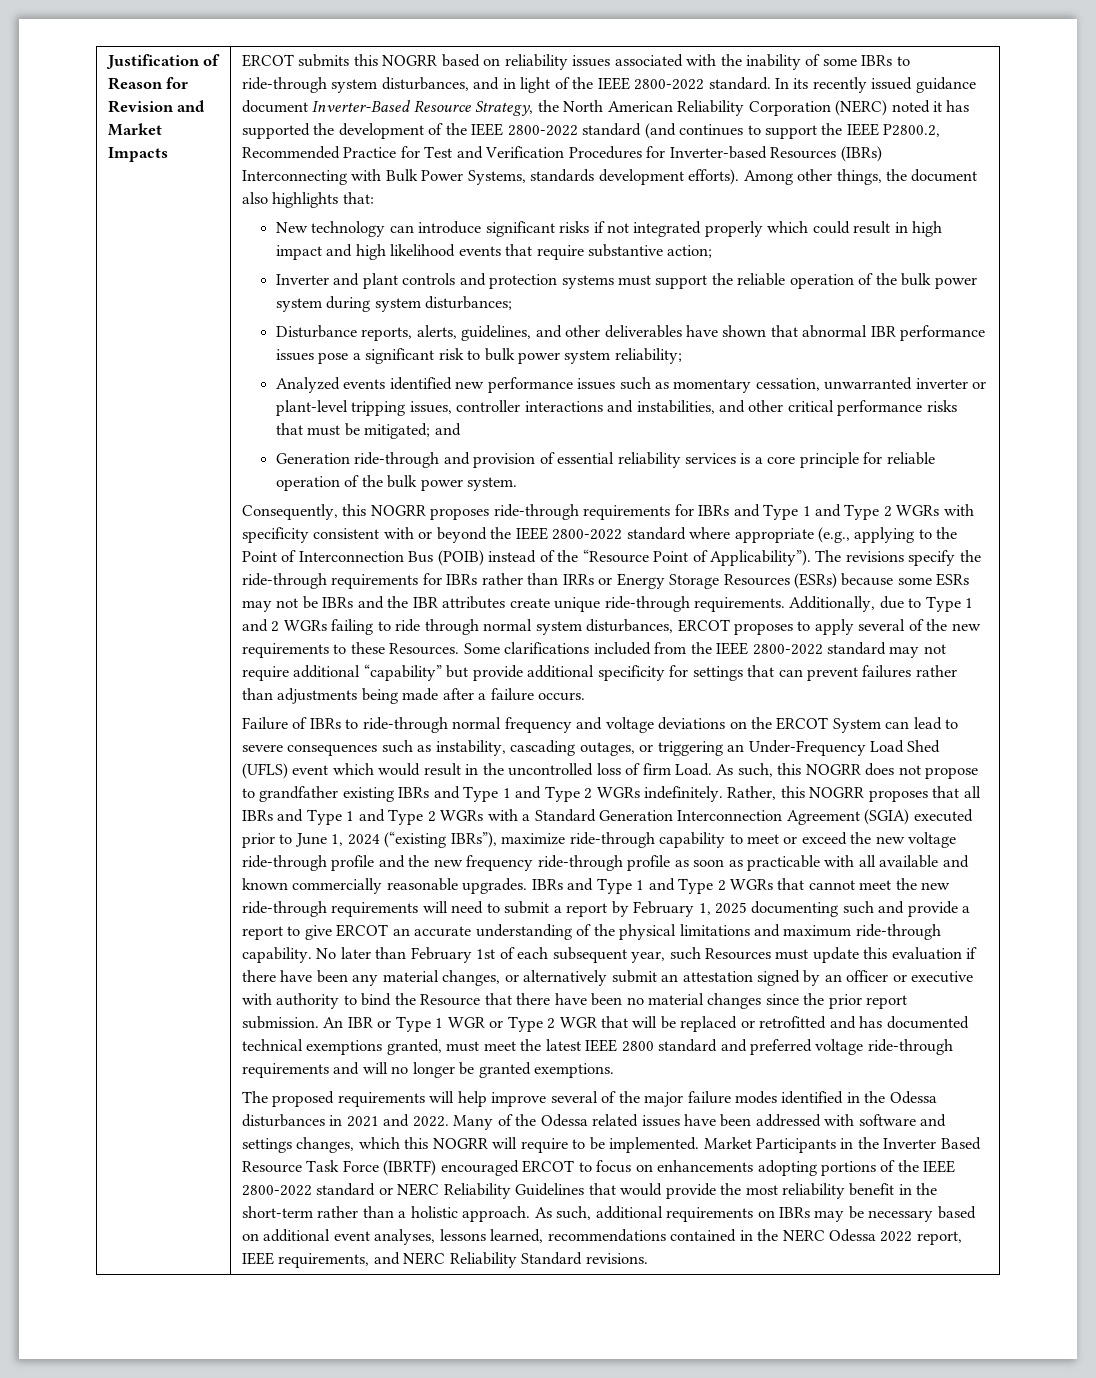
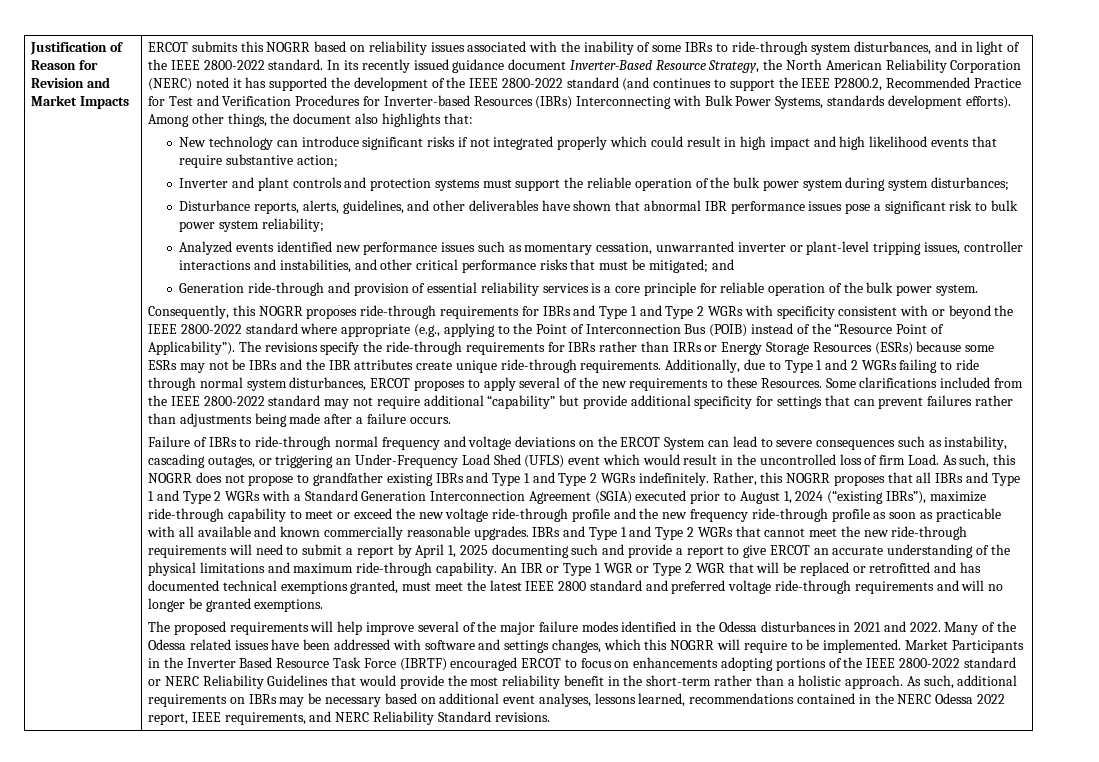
- Rather, this NOGRR proposes that all IBRs and Type 1 and Type 2 WGRs with a Standard Generation Interconnection Agreement (SGIA) executed prior to June 1, 2024 (“existing IBRs”), maximize ride-through capability to meet or exceed the new voltage ride-through profile and the new frequency ride-through profile as soon as practicable with all available and known commercially reasonable upgrades.
+ Rather, this NOGRR proposes that all IBRs and Type 1 and Type 2 WGRs with a Standard Generation Interconnection Agreement (SGIA) executed prior to August 1, 2024 (“existing IBRs”), maximize ride-through capability to meet or exceed the new voltage ride-through profile and the new frequency ride-through profile as soon as practicable with all available and known commercially reasonable upgrades.
- IBRs and Type 1 and Type 2 WGRs that cannot meet the new ride-through requirements will need to submit a report by February 1, 2025 documenting such and provide a report to give ERCOT an accurate understanding of the physical limitations and maximum ride-through capability.
+ IBRs and Type 1 and Type 2 WGRs that cannot meet the new ride-through requirements will need to submit a report by April 1, 2025 documenting such and provide a report to give ERCOT an accurate understanding of the physical limitations and maximum ride-through capability.
- No later than February 1st of each subsequent year, such Resources must update this evaluation if there have been any material changes, or alternatively submit an attestation signed by an officer or executive with authority to bind the Resource that there have been no material changes since the prior report submission.

